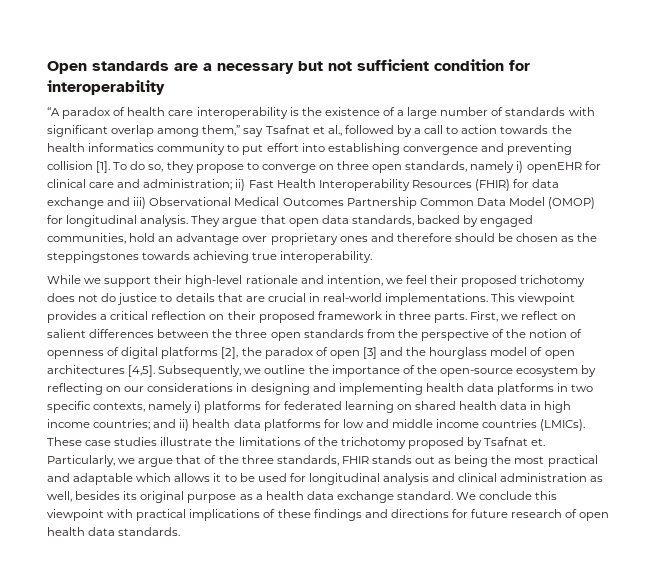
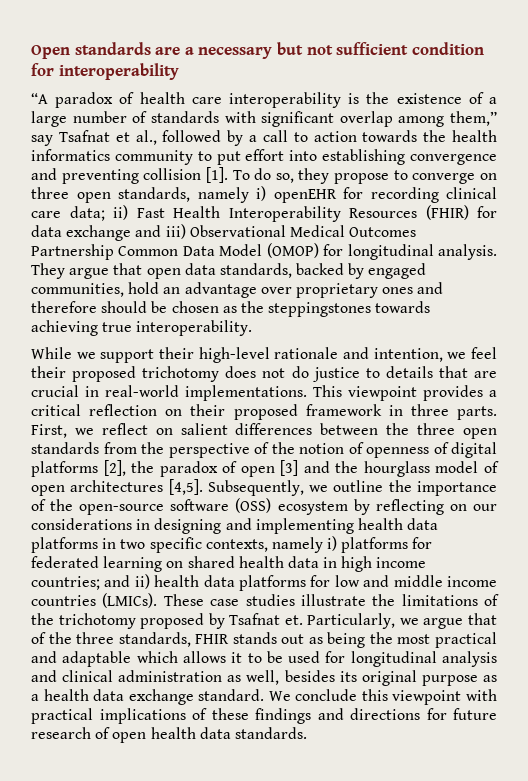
- To do so, they propose to converge on three open standards, namely i) openEHR for clinical care and administration; ii) Fast Health Interoperability Resources (FHIR) for data exchange and iii) Observational Medical Outcomes Partnership Common Data Model (OMOP) for longitudinal analysis.
+ To do so, they propose to converge on three open standards, namely i) openEHR for recording clinical care data; ii) Fast Health Interoperability Resources (FHIR) for data exchange and iii) Observational Medical Outcomes Partnership Common Data Model (OMOP) for longitudinal analysis.
- Subsequently, we outline the importance of the open-source ecosystem by reflecting on our considerations in designing and implementing health data platforms in two specific contexts, namely i) platforms for federated learning on shared health data in high income countries; and ii) health data platforms for low and middle income countries (LMICs).
+ Subsequently, we outline the importance of the open-source software (OSS) ecosystem by reflecting on our considerations in designing and implementing health data platforms in two specific contexts, namely i) platforms for federated learning on shared health data in high income countries; and ii) health data platforms for low and middle income countries (LMICs).

